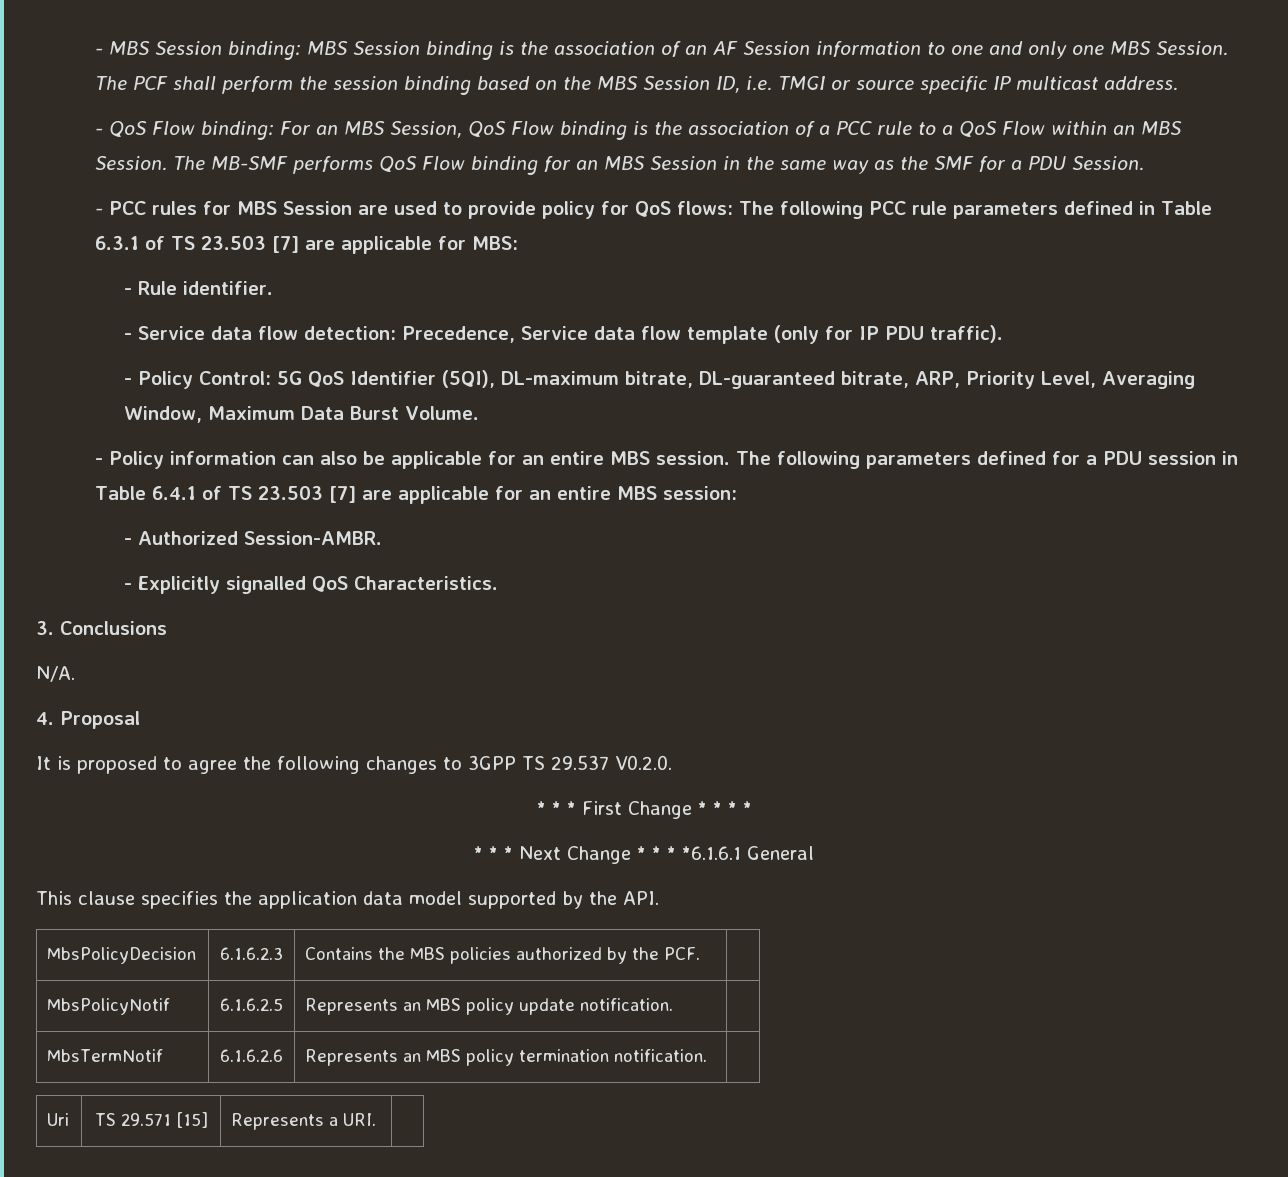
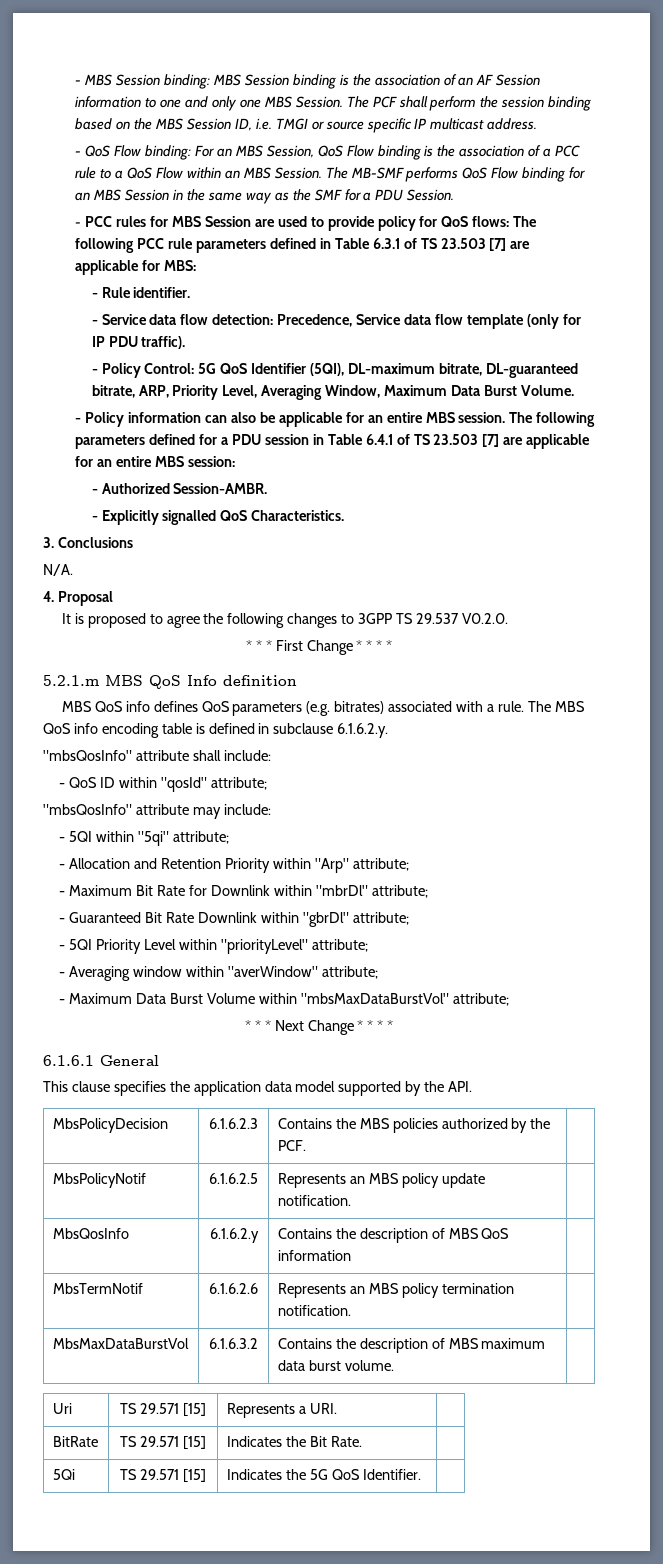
+ 5.2.1.m MBS QoS Info definition
+ MBS QoS info defines QoS parameters (e.g. bitrates) associated with a rule. The MBS QoS info encoding table is defined in subclause 6.1.6.2.y.
+ "mbsQosInfo" attribute shall include:
+ - QoS ID within "qosId" attribute;
+ "mbsQosInfo" attribute may include:
+ - 5QI within "5qi" attribute;
+ - Allocation and Retention Priority within "Arp" attribute;
+ - Maximum Bit Rate for Downlink within "mbrDl" attribute;
+ - Guaranteed Bit Rate Downlink within "gbrDl" attribute;
+ - 5QI Priority Level within "priorityLevel" attribute;
+ - Averaging window within "averWindow" attribute;
+ - Maximum Data Burst Volume within "mbsMaxDataBurstVol" attribute;
- * * * Next Change * * * *6.1.6.1 General
+ * * * Next Change * * * *
+ 6.1.6.1 General
+ MbsQosInfo | 6.1.6.2.y | Contains the description of MBS QoS information |
+ MbsMaxDataBurstVol | 6.1.6.3.2 | Contains the description of MBS maximum data burst volume. |
+ BitRate | TS 29.571 [15] | Indicates the Bit Rate. |
+ 5Qi | TS 29.571 [15] | Indicates the 5G QoS Identifier. |

